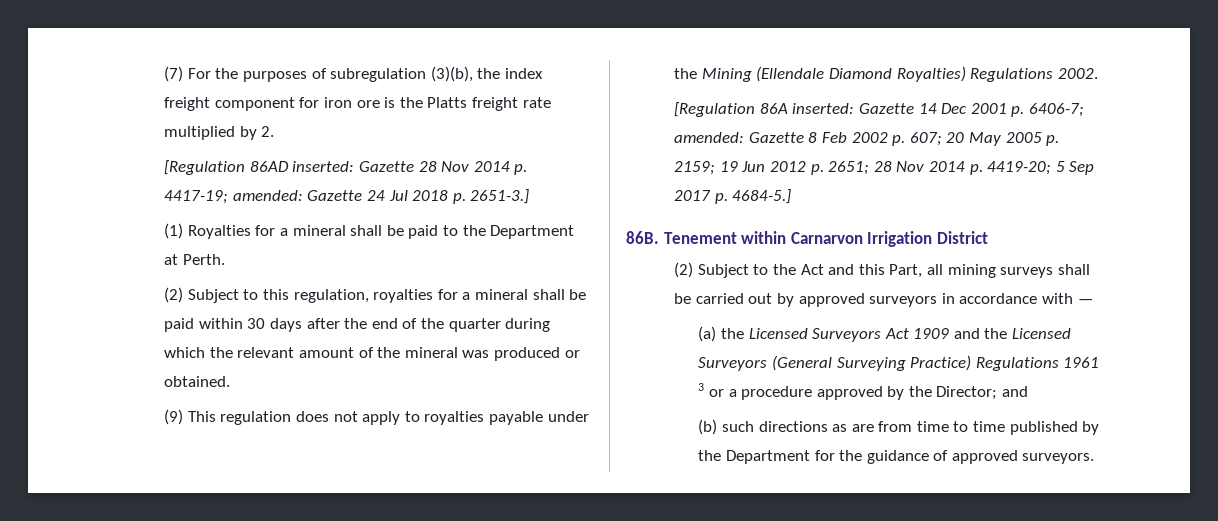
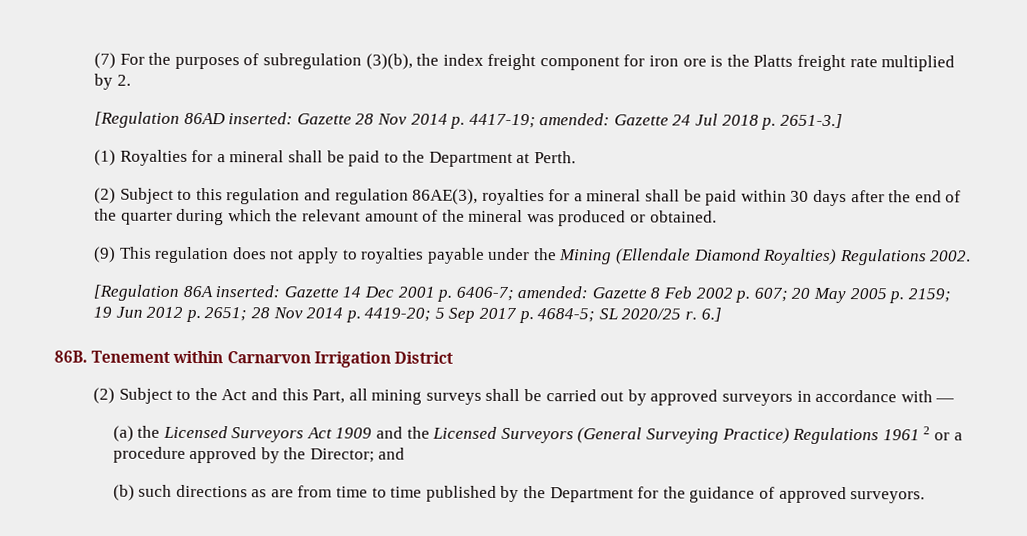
- (2) Subject to this regulation, royalties for a mineral shall be paid within 30 days after the end of the quarter during which the relevant amount of the mineral was produced or obtained.
+ (2) Subject to this regulation and regulation 86AE(3), royalties for a mineral shall be paid within 30 days after the end of the quarter during which the relevant amount of the mineral was produced or obtained.
- [Regulation 86A inserted: Gazette 14 Dec 2001 p. 6406-7; amended: Gazette 8 Feb 2002 p. 607; 20 May 2005 p. 2159; 19 Jun 2012 p. 2651; 28 Nov 2014 p. 4419-20; 5 Sep 2017 p. 4684-5.]
+ [Regulation 86A inserted: Gazette 14 Dec 2001 p. 6406-7; amended: Gazette 8 Feb 2002 p. 607; 20 May 2005 p. 2159; 19 Jun 2012 p. 2651; 28 Nov 2014 p. 4419-20; 5 Sep 2017 p. 4684-5; SL 2020/25 r. 6.]
- (a) the Licensed Surveyors Act 1909 and the Licensed Surveyors (General Surveying Practice) Regulations 1961 3 or a procedure approved by the Director; and
+ (a) the Licensed Surveyors Act 1909 and the Licensed Surveyors (General Surveying Practice) Regulations 1961 2 or a procedure approved by the Director; and

